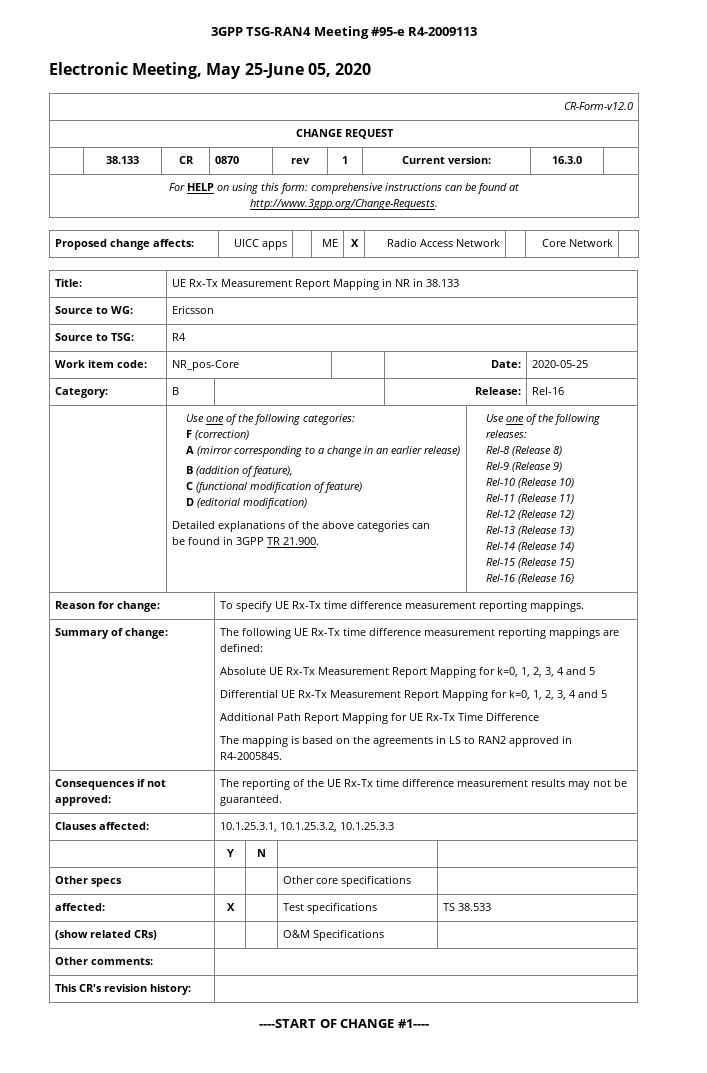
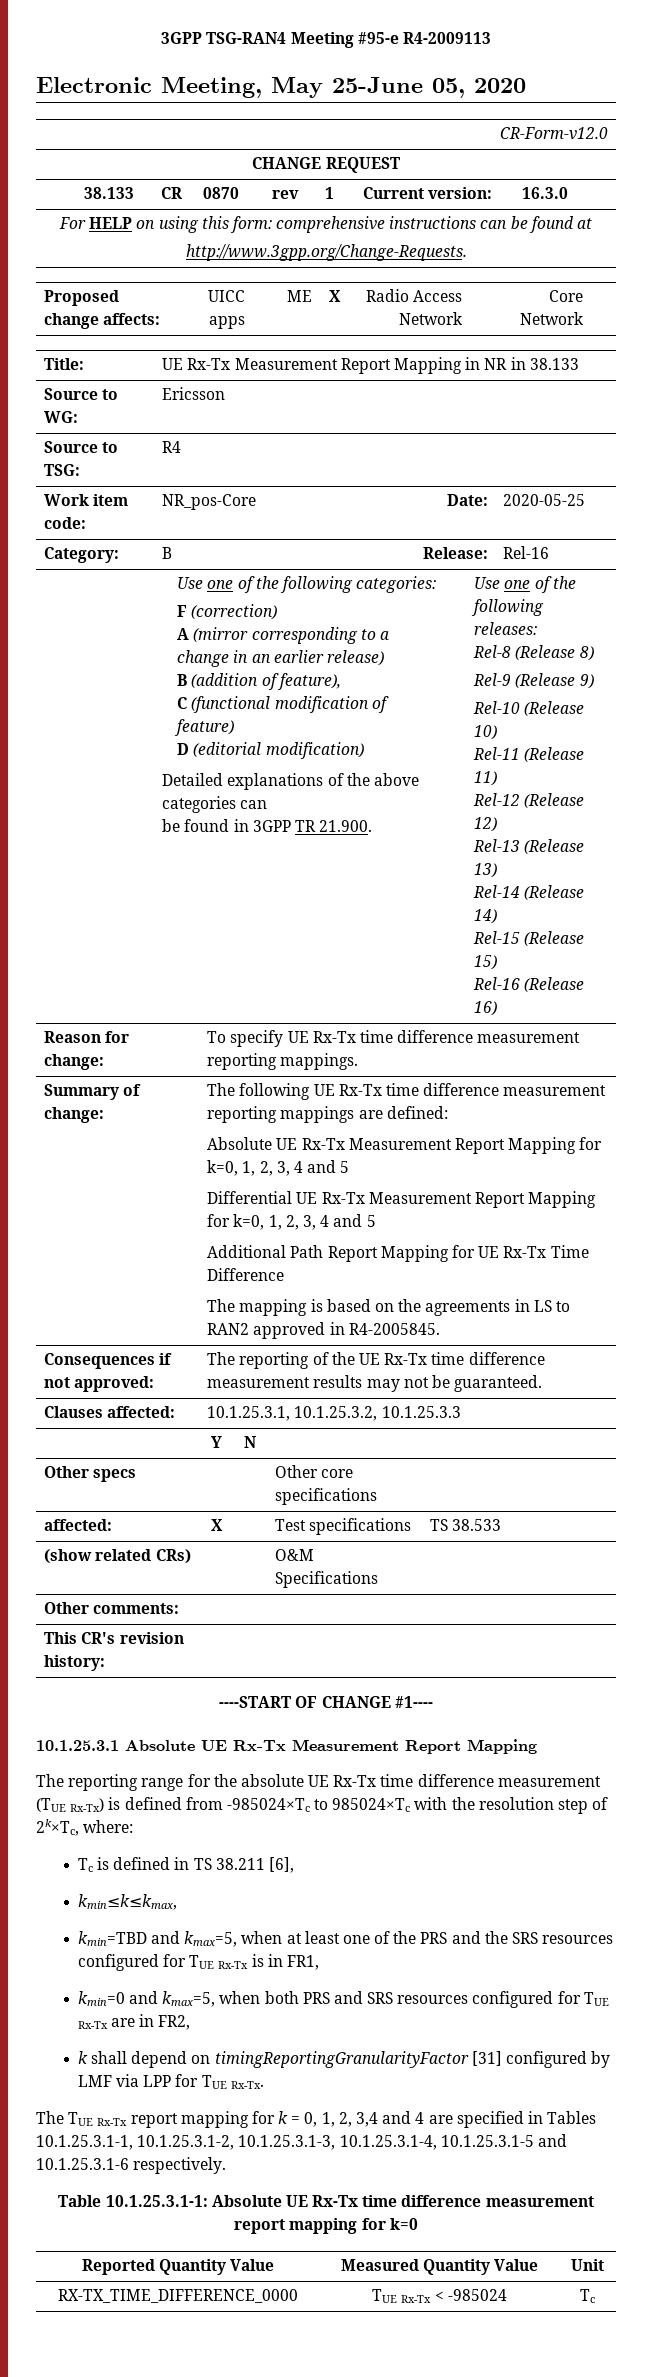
+ 10.1.25.3.1 Absolute UE Rx-Tx Measurement Report Mapping
+ The reporting range for the absolute UE Rx-Tx time difference measurement (TUE Rx-Tx) is defined from -985024×Tc to 985024×Tc with the resolution step of 2k×Tc, where:
+ Tc is defined in TS 38.211 [6],
+ kmin≤k≤kmax,
+ kmin=TBD and kmax=5, when at least one of the PRS and the SRS resources configured for TUE Rx-Tx is in FR1,
+ kmin=0 and kmax=5, when both PRS and SRS resources configured for TUE Rx-Tx are in FR2,
+ k shall depend on timingReportingGranularityFactor [31] configured by LMF via LPP for TUE Rx-Tx.
+ The TUE Rx-Tx report mapping for k = 0, 1, 2, 3,4 and 4 are specified in Tables 10.1.25.3.1-1, 10.1.25.3.1-2, 10.1.25.3.1-3, 10.1.25.3.1-4, 10.1.25.3.1-5 and 10.1.25.3.1-6 respectively.
+ Table 10.1.25.3.1-1: Absolute UE Rx-Tx time difference measurement report mapping for k=0
+ Reported Quantity Value | Measured Quantity Value | Unit
+ RX-TX_TIME_DIFFERENCE_0000 | TUE Rx-Tx < -985024 | Tc

